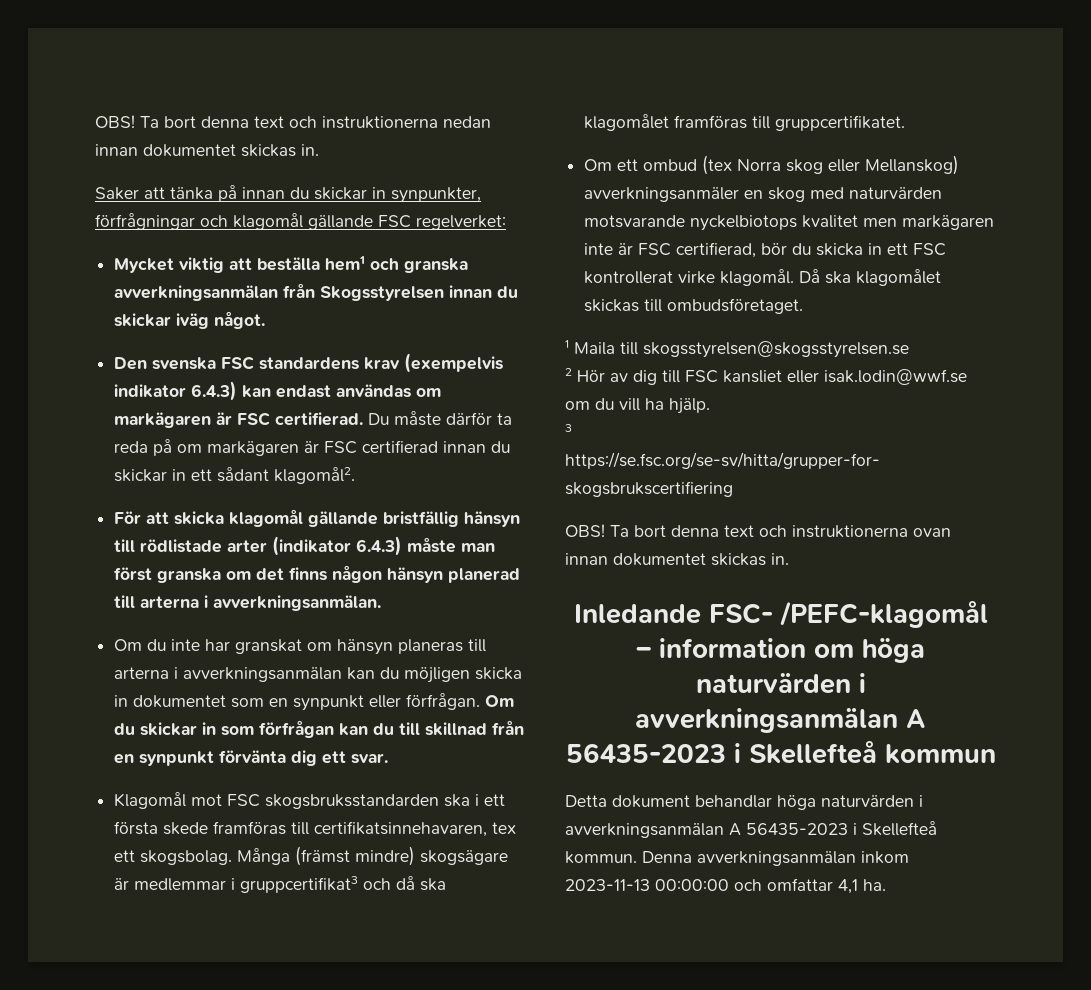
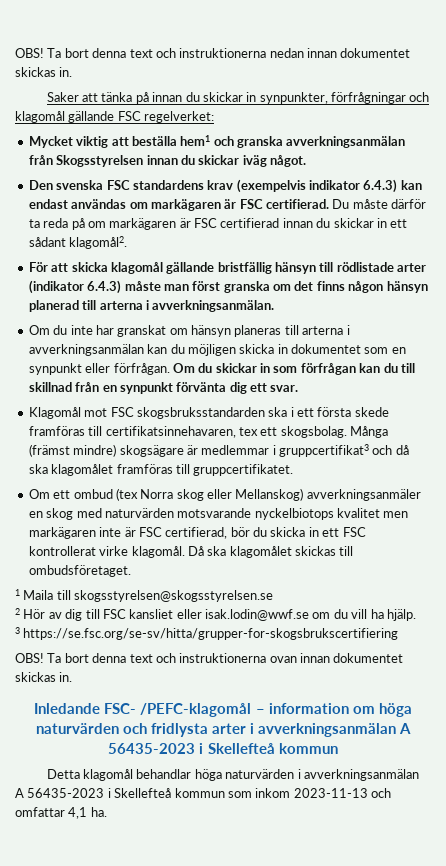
- Inledande FSC- /PEFC-klagomål – information om höga naturvärden i avverkningsanmälan A 56435-2023 i Skellefteå kommun
+ Inledande FSC- /PEFC-klagomål – information om höga naturvärden och fridlysta arter i avverkningsanmälan A 56435-2023 i Skellefteå kommun
- Detta dokument behandlar höga naturvärden i avverkningsanmälan A 56435-2023 i Skellefteå kommun. Denna avverkningsanmälan inkom 2023-11-13 00:00:00 och omfattar 4,1 ha.
+ Detta klagomål behandlar höga naturvärden i avverkningsanmälan A 56435-2023 i Skellefteå kommun som inkom 2023-11-13 och omfattar 4,1 ha.

